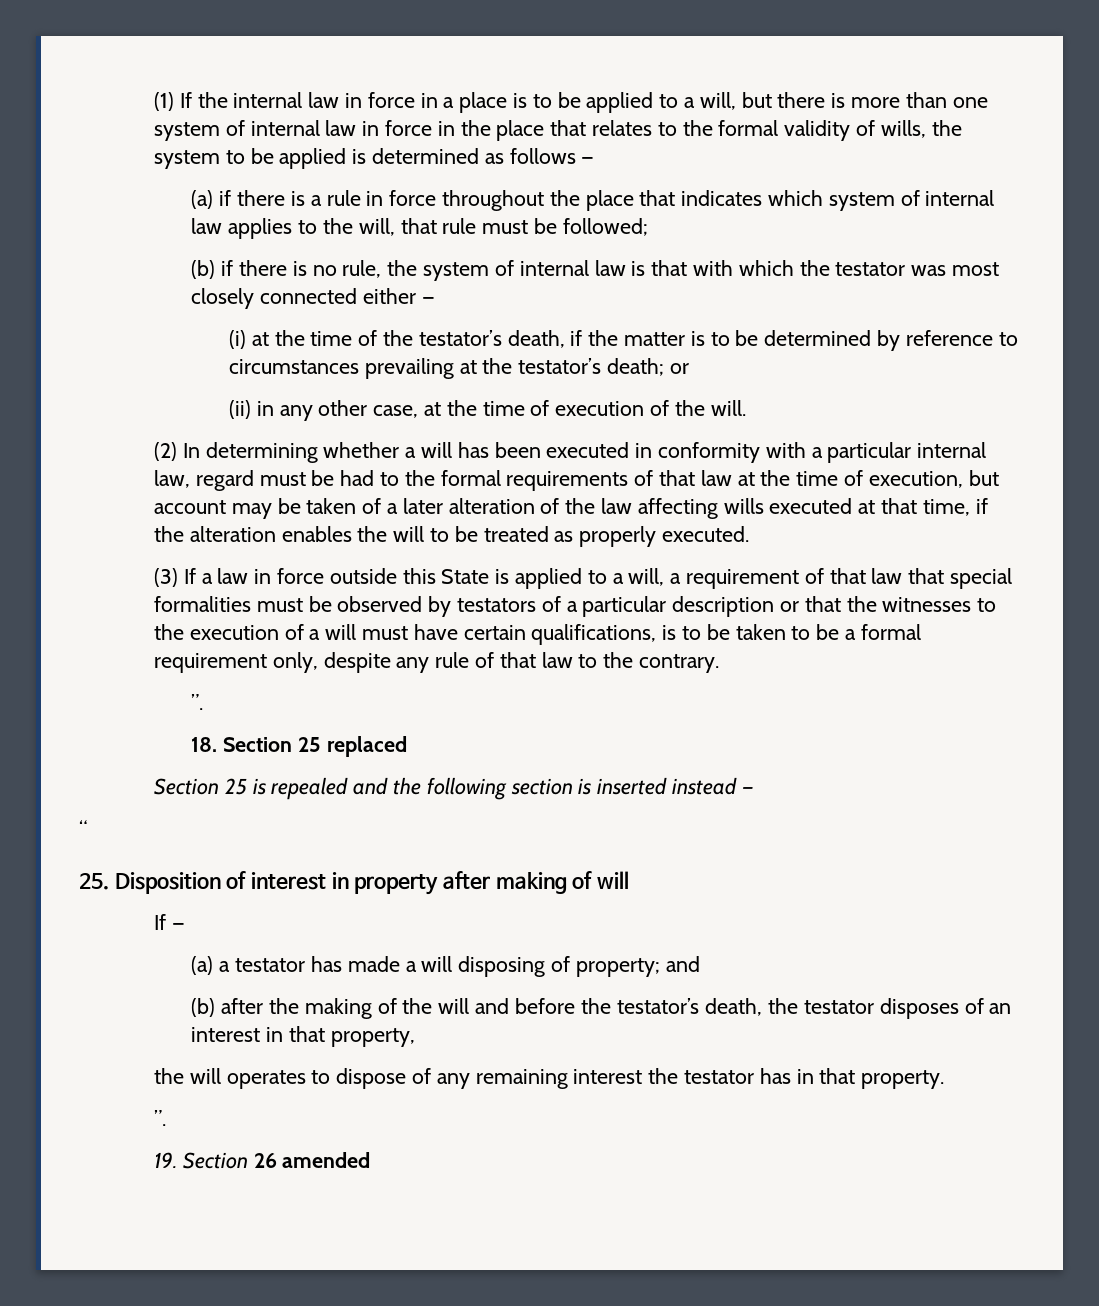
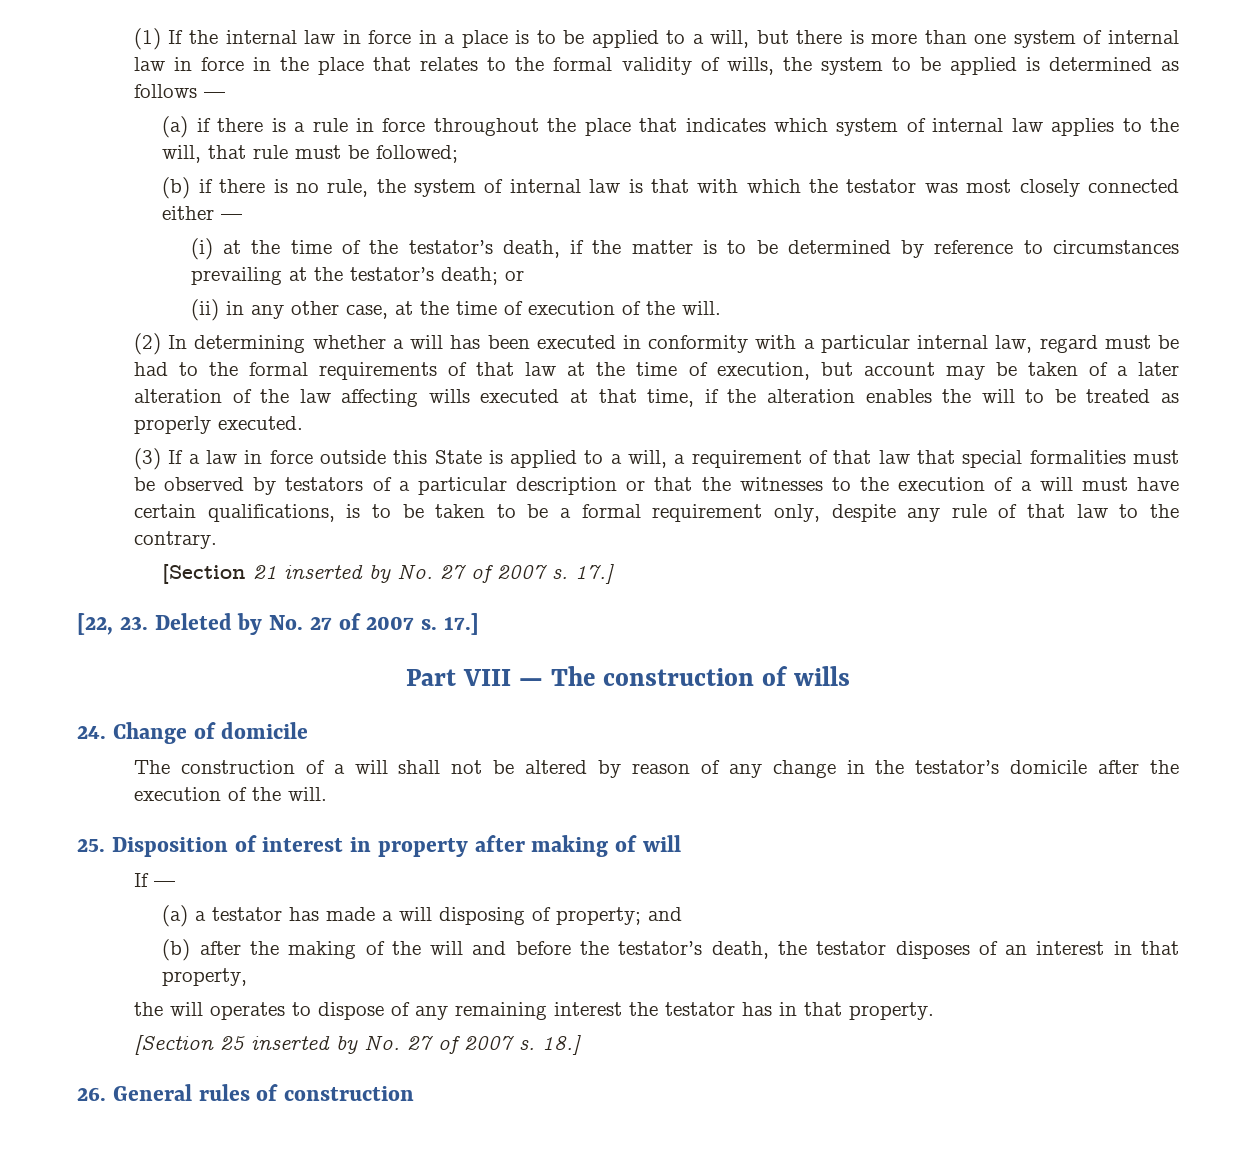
  (3) If a law in force outside this State is applied to a will, a requirement of that law that special formalities must be observed by testators of a particular description or that the witnesses to the execution of a will must have certain qualifications, is to be taken to be a formal requirement only, despite any rule of that law to the contrary.
- ”.
- 18. Section 25 replaced
- Section 25 is repealed and the following section is inserted instead —
- “
+ [Section 21 inserted by No. 27 of 2007 s. 17.]
+ [22, 23. Deleted by No. 27 of 2007 s. 17.]
+ Part VIII — The construction of wills
+ 24. Change of domicile
+ The construction of a will shall not be altered by reason of any change in the testator’s domicile after the execution of the will.
  the will operates to dispose of any remaining interest the testator has in that property.
- ”.
- 19. Section 26 amended
+ [Section 25 inserted by No. 27 of 2007 s. 18.]
+ 26. General rules of construction

